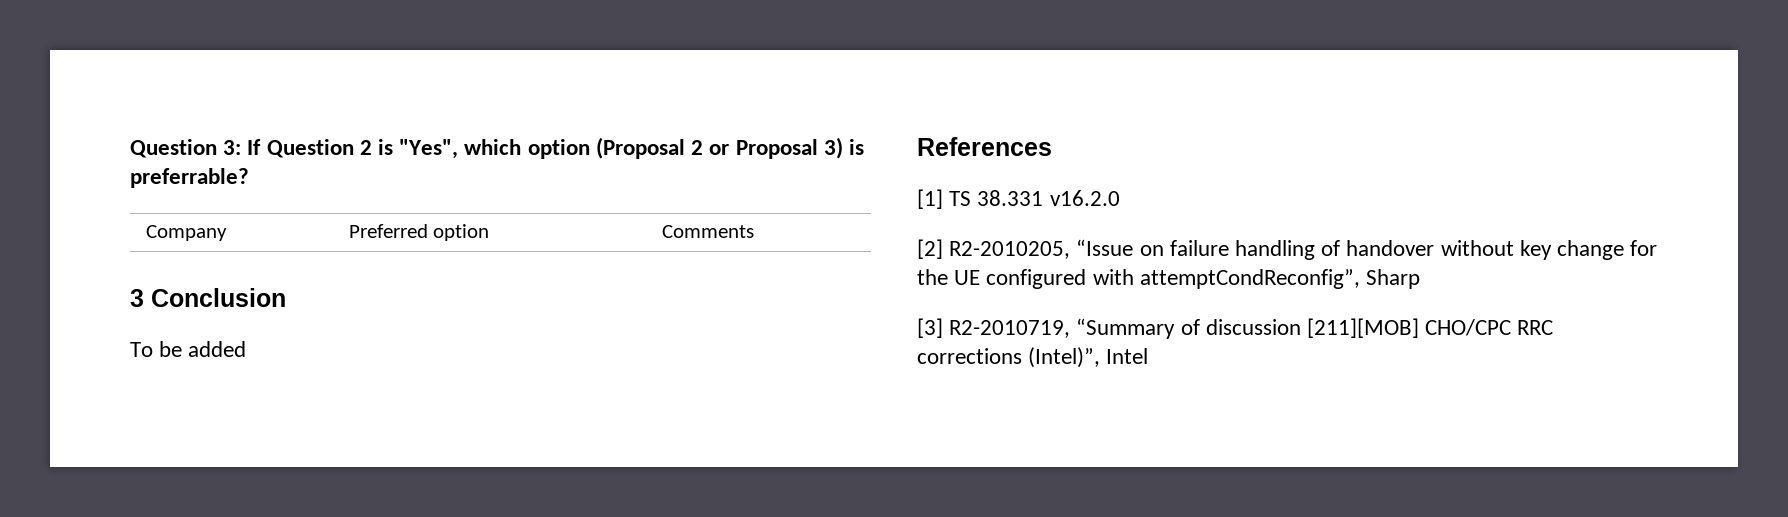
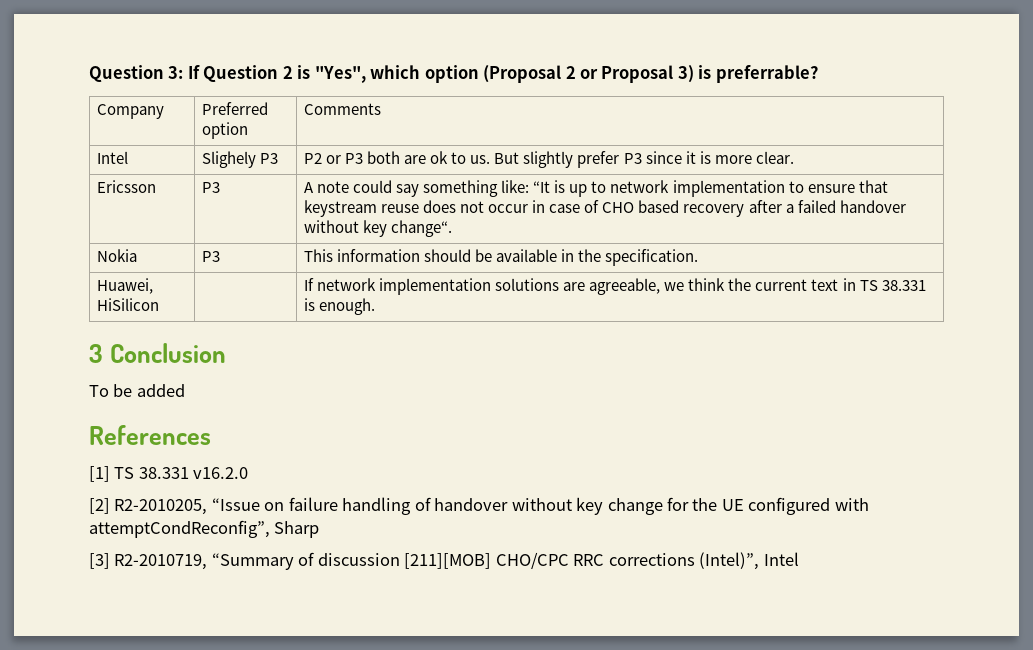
+ Intel | Slighely P3 | P2 or P3 both are ok to us. But slightly prefer P3 since it is more clear.
+ Ericsson | P3 | A note could say something like: “It is up to network implementation to ensure that keystream reuse does not occur in case of CHO based recovery after a failed handover without key change“.
+ Nokia | P3 | This information should be available in the specification.
+ Huawei, HiSilicon | | If network implementation solutions are agreeable, we think the current text in TS 38.331 is enough.

